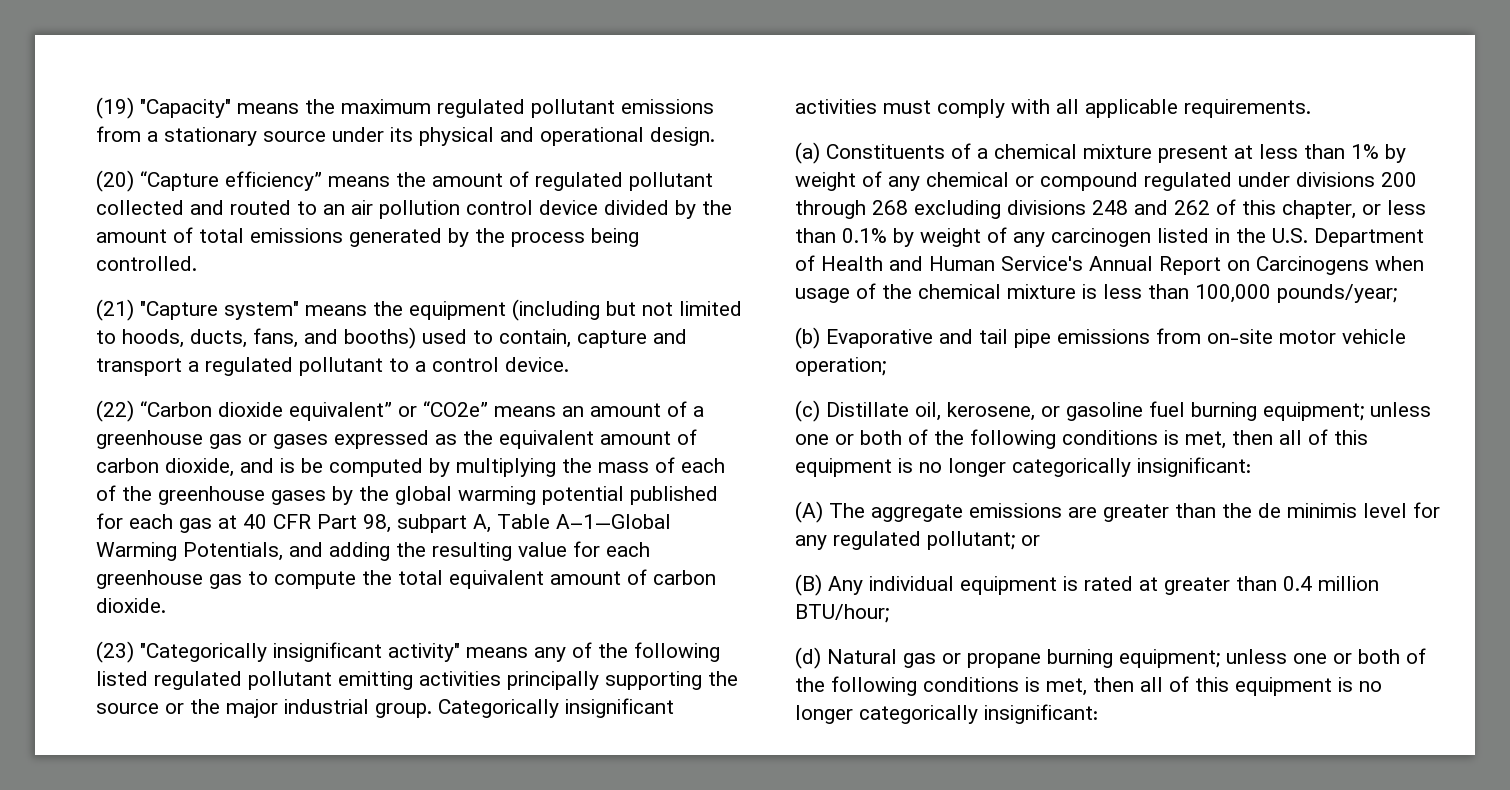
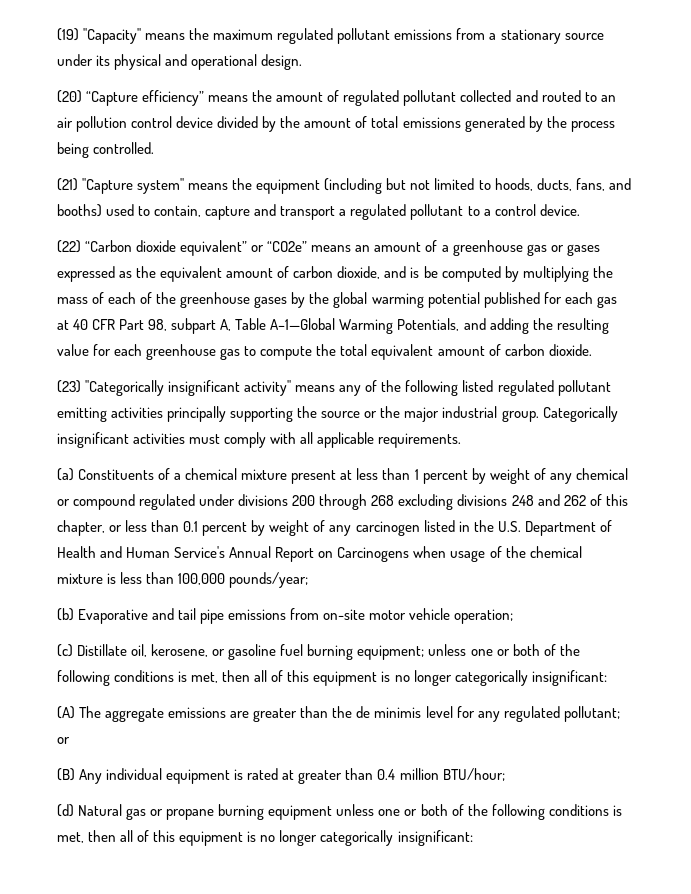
- (a) Constituents of a chemical mixture present at less than 1% by weight of any chemical or compound regulated under divisions 200 through 268 excluding divisions 248 and 262 of this chapter, or less than 0.1% by weight of any carcinogen listed in the U.S. Department of Health and Human Service's Annual Report on Carcinogens when usage of the chemical mixture is less than 100,000 pounds/year;
+ (a) Constituents of a chemical mixture present at less than 1 percent by weight of any chemical or compound regulated under divisions 200 through 268 excluding divisions 248 and 262 of this chapter, or less than 0.1 percent by weight of any carcinogen listed in the U.S. Department of Health and Human Service's Annual Report on Carcinogens when usage of the chemical mixture is less than 100,000 pounds/year;
- (d) Natural gas or propane burning equipment; unless one or both of the following conditions is met, then all of this equipment is no longer categorically insignificant:
+ (d) Natural gas or propane burning equipment unless one or both of the following conditions is met, then all of this equipment is no longer categorically insignificant:

